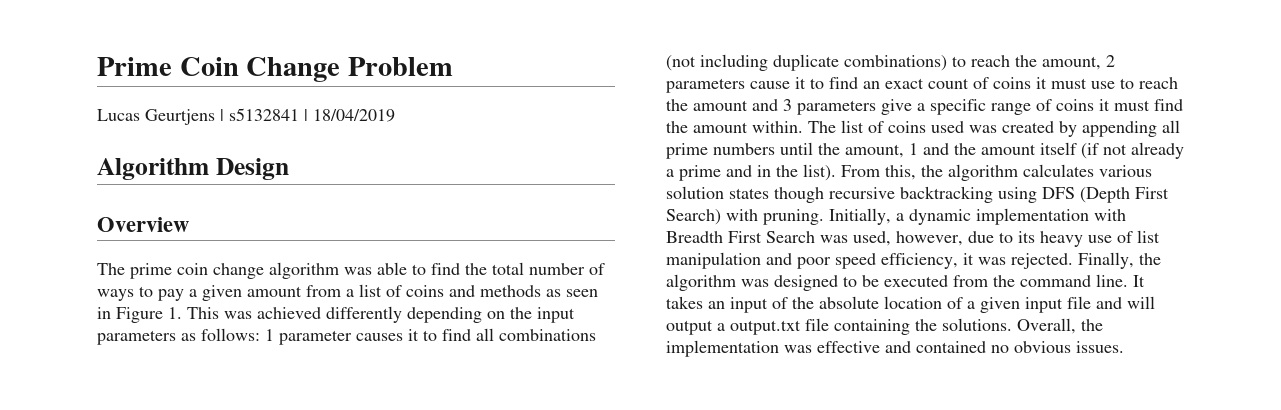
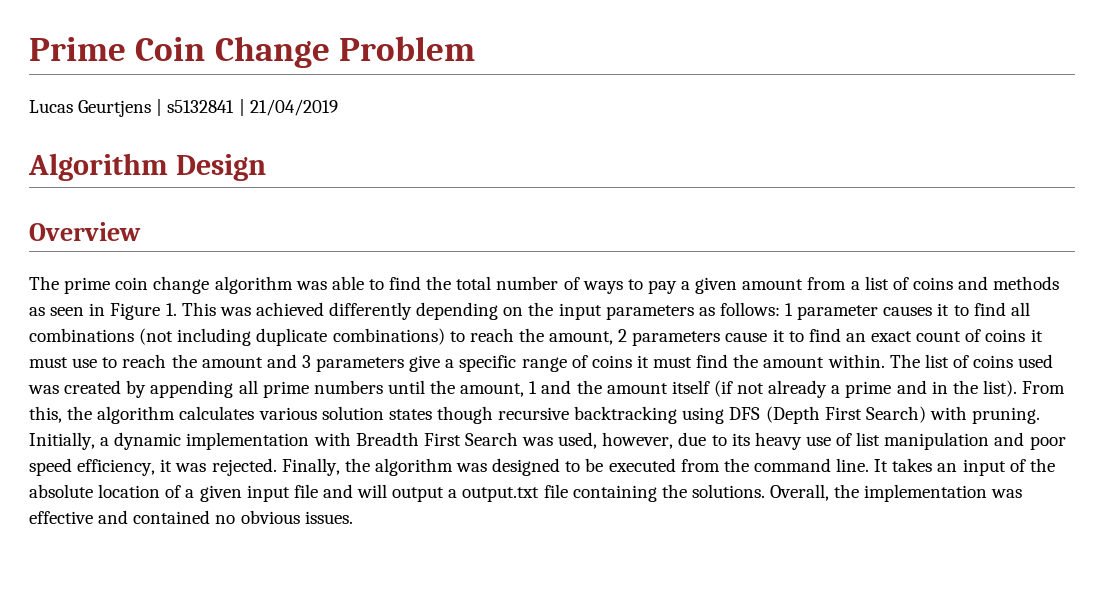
- Lucas Geurtjens | s5132841 | 18/04/2019
+ Lucas Geurtjens | s5132841 | 21/04/2019

